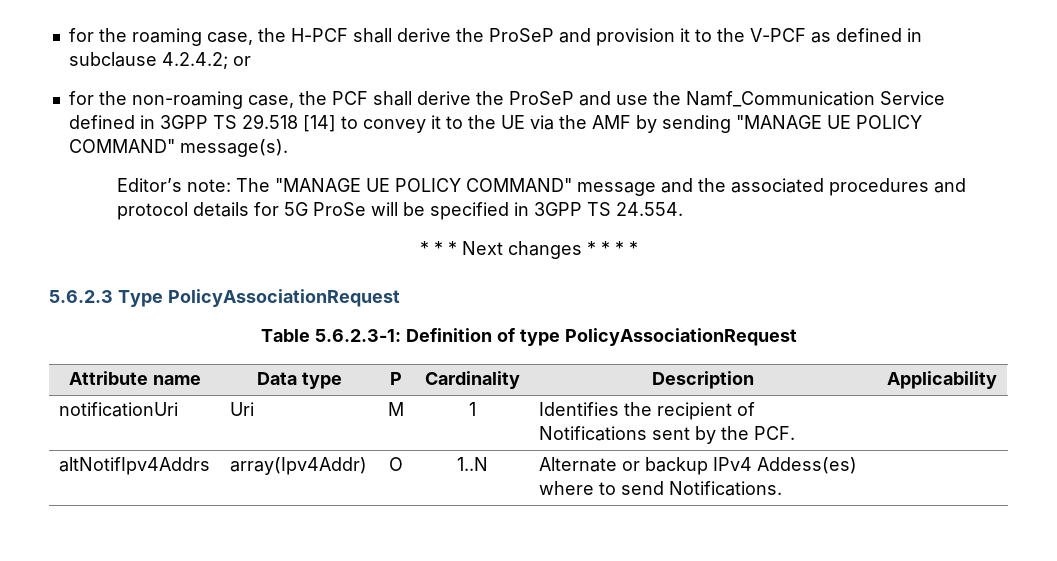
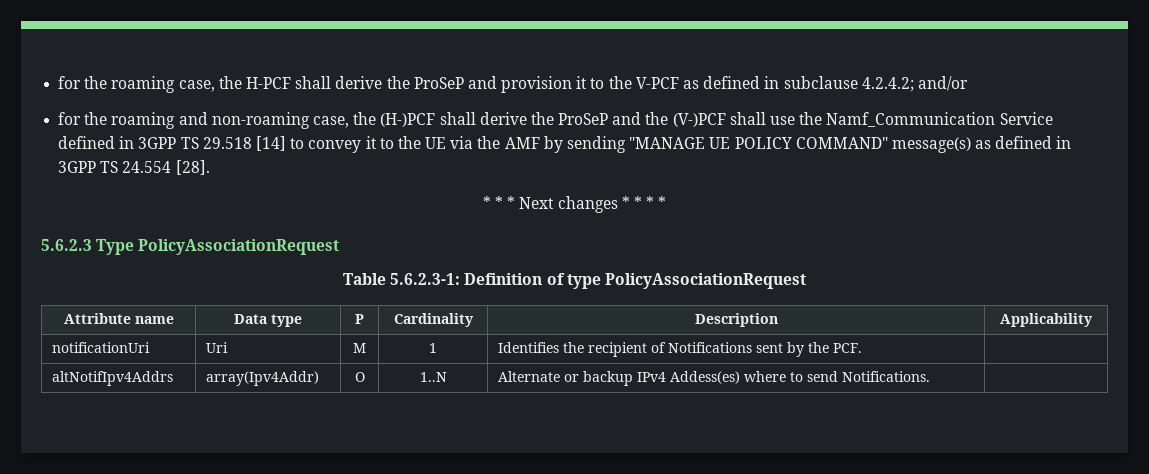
- for the roaming case, the H-PCF shall derive the ProSeP and provision it to the V-PCF as defined in subclause 4.2.4.2; or
- for the non-roaming case, the PCF shall derive the ProSeP and use the Namf_Communication Service defined in 3GPP TS 29.518 [14] to convey it to the UE via the AMF by sending "MANAGE UE POLICY COMMAND" message(s).
- Editor’s note: The "MANAGE UE POLICY COMMAND" message and the associated procedures and protocol details for 5G ProSe will be specified in 3GPP TS 24.554.
+ for the roaming case, the H-PCF shall derive the ProSeP and provision it to the V-PCF as defined in subclause 4.2.4.2; and/or
+ for the roaming and non-roaming case, the (H-)PCF shall derive the ProSeP and the (V-)PCF shall use the Namf_Communication Service defined in 3GPP TS 29.518 [14] to convey it to the UE via the AMF by sending "MANAGE UE POLICY COMMAND" message(s) as defined in 3GPP TS 24.554 [28].

